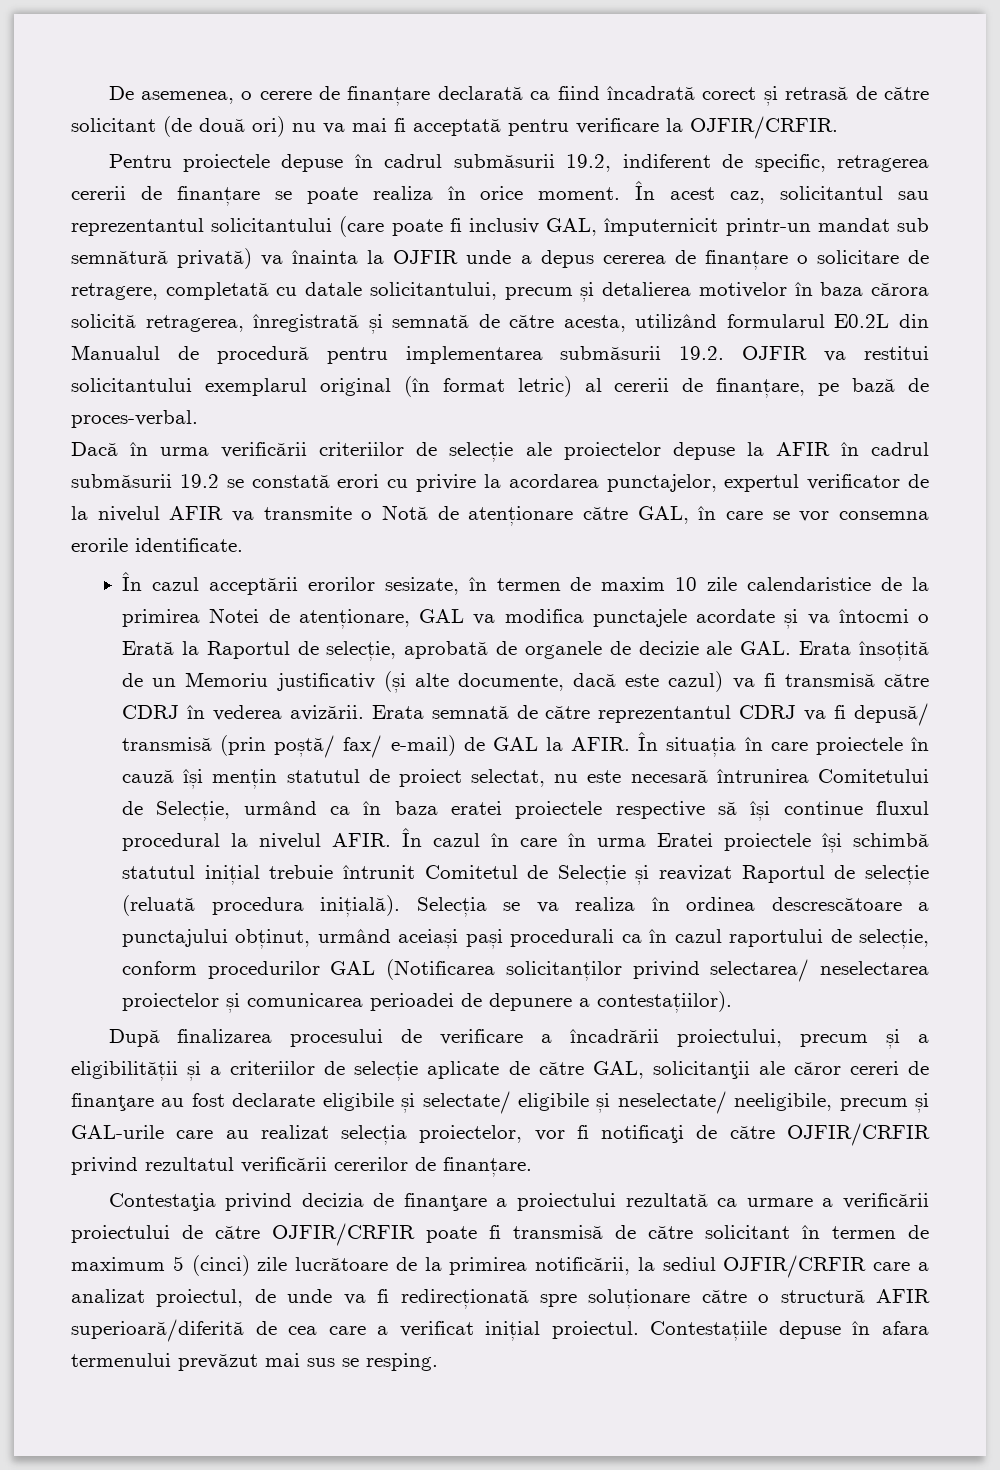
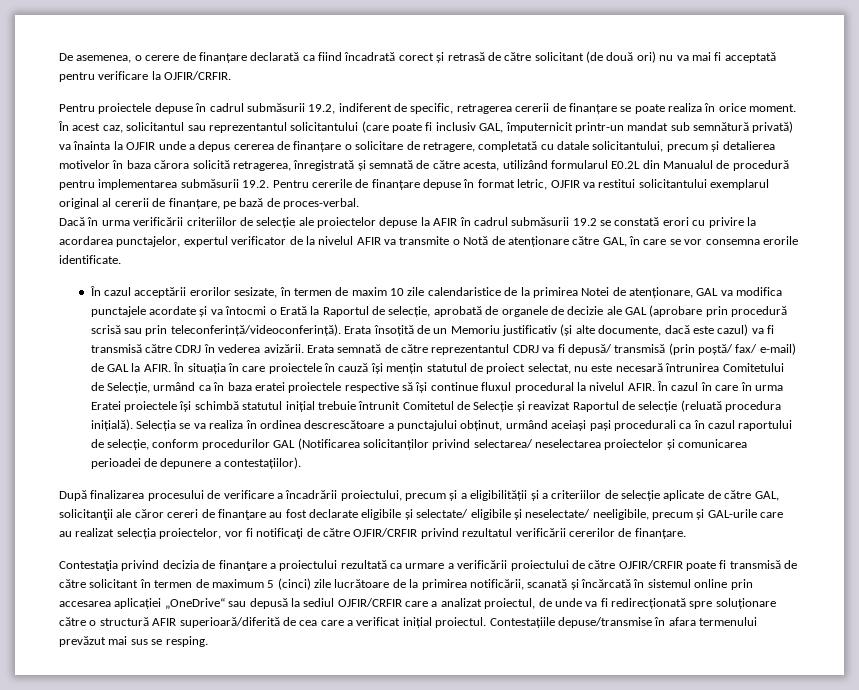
- În acest caz, solicitantul sau reprezentantul solicitantului (care poate fi inclusiv GAL, împuternicit printr-un mandat sub semnătură privată) va înainta la OJFIR unde a depus cererea de finanțare o solicitare de retragere, completată cu datale solicitantului, precum și detalierea motivelor în baza cărora solicită retragerea, înregistrată și semnată de către acesta, utilizând formularul E0.2L din Manualul de procedură pentru implementarea submăsurii 19.2. OJFIR va restitui solicitantului exemplarul original (în format letric) al cererii de finanțare, pe bază de proces-verbal.
+ În acest caz, solicitantul sau reprezentantul solicitantului (care poate fi inclusiv GAL, împuternicit printr-un mandat sub semnătură privată) va înainta la OJFIR unde a depus cererea de finanțare o solicitare de retragere, completată cu datale solicitantului, precum și detalierea motivelor în baza cărora solicită retragerea, înregistrată și semnată de către acesta, utilizând formularul E0.2L din Manualul de procedură pentru implementarea submăsurii 19.2. Pentru cererile de finanțare depuse în format letric, OJFIR va restitui solicitantului exemplarul original al cererii de finanțare, pe bază de proces-verbal.
- În cazul acceptării erorilor sesizate, în termen de maxim 10 zile calendaristice de la primirea Notei de atenționare, GAL va modifica punctajele acordate și va întocmi o Erată la Raportul de selecție, aprobată de organele de decizie ale GAL. Erata însoțită de un Memoriu justificativ (și alte documente, dacă este cazul) va fi transmisă către CDRJ în vederea avizării.
+ În cazul acceptării erorilor sesizate, în termen de maxim 10 zile calendaristice de la primirea Notei de atenționare, GAL va modifica punctajele acordate și va întocmi o Erată la Raportul de selecție, aprobată de organele de decizie ale GAL (aprobare prin procedură scrisă sau prin teleconferință/videoconferință). Erata însoțită de un Memoriu justificativ (și alte documente, dacă este cazul) va fi transmisă către CDRJ în vederea avizării.
- Contestaţia privind decizia de finanţare a proiectului rezultată ca urmare a verificării proiectului de către OJFIR/CRFIR poate fi transmisă de către solicitant în termen de maximum 5 (cinci) zile lucrătoare de la primirea notificării, la sediul OJFIR/CRFIR care a analizat proiectul, de unde va fi redirecționată spre soluționare către o structură AFIR superioară/diferită de cea care a verificat inițial proiectul.
+ Contestaţia privind decizia de finanţare a proiectului rezultată ca urmare a verificării proiectului de către OJFIR/CRFIR poate fi transmisă de către solicitant în termen de maximum 5 (cinci) zile lucrătoare de la primirea notificării, scanată și încărcată în sistemul online prin accesarea aplicației „OneDrive“ sau depusă la sediul OJFIR/CRFIR care a analizat proiectul, de unde va fi redirecționată spre soluționare către o structură AFIR superioară/diferită de cea care a verificat inițial proiectul.
- Contestațiile depuse în afara termenului prevăzut mai sus se resping.
+ Contestațiile depuse/transmise în afara termenului prevăzut mai sus se resping.

